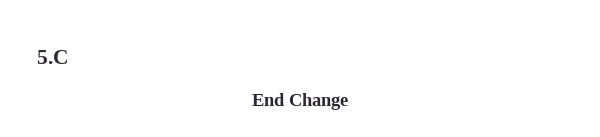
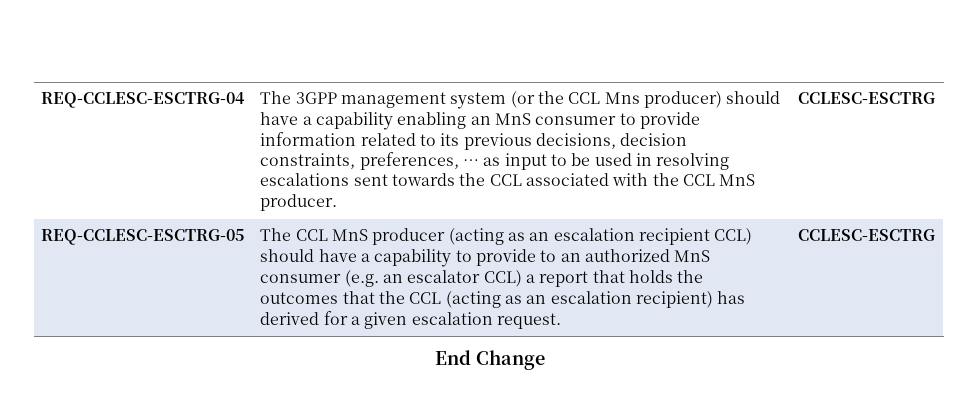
- 5.C
+ REQ-CCLESC-ESCTRG-04 | The 3GPP management system (or the CCL Mns producer) should have a capability enabling an MnS consumer to provide information related to its previous decisions, decision constraints, preferences, … as input to be used in resolving escalations sent towards the CCL associated with the CCL MnS producer. | CCLESC-ESCTRG
+ REQ-CCLESC-ESCTRG-05 | The CCL MnS producer (acting as an escalation recipient CCL) should have a capability to provide to an authorized MnS consumer (e.g. an escalator CCL) a report that holds the outcomes that the CCL (acting as an escalation recipient) has derived for a given escalation request. | CCLESC-ESCTRG

